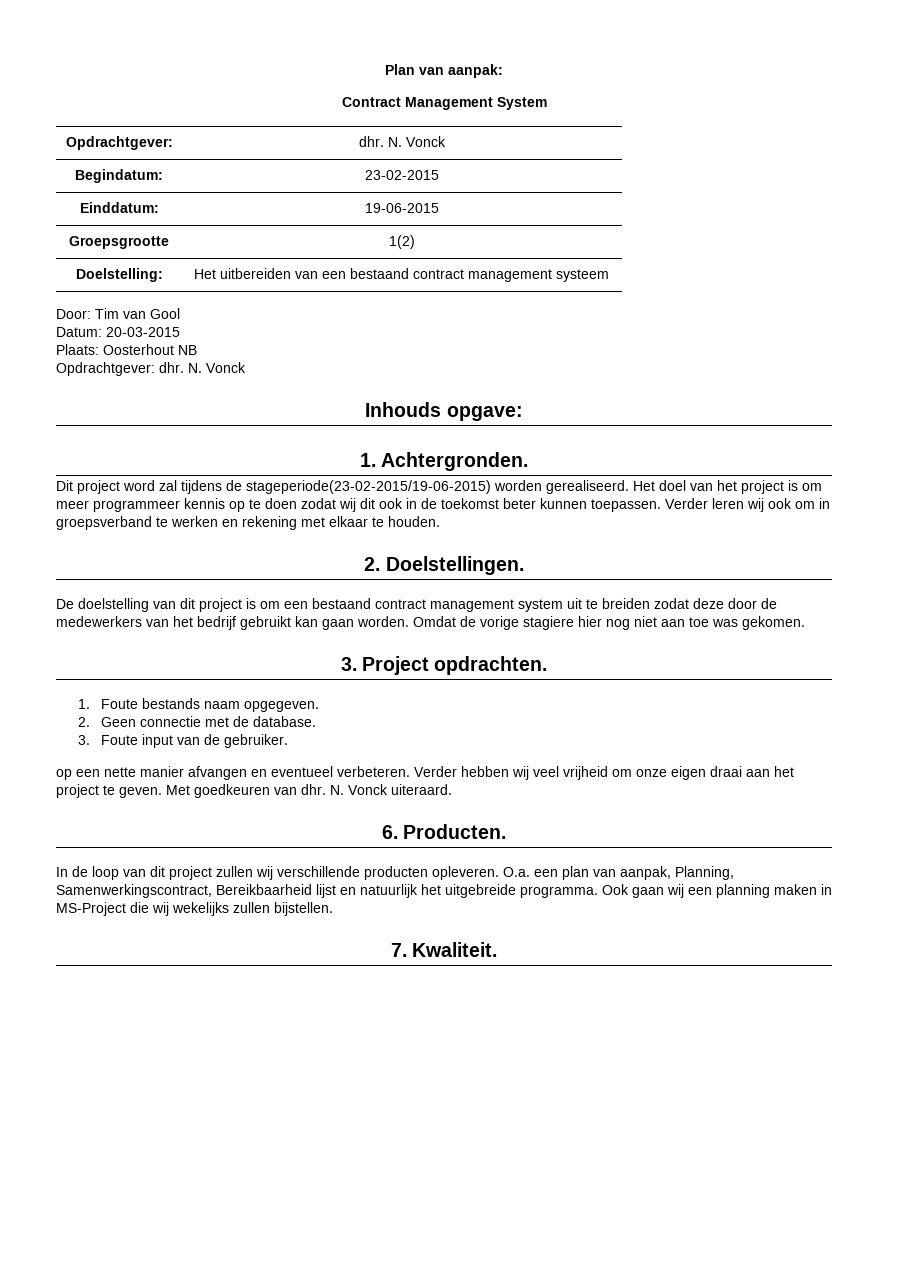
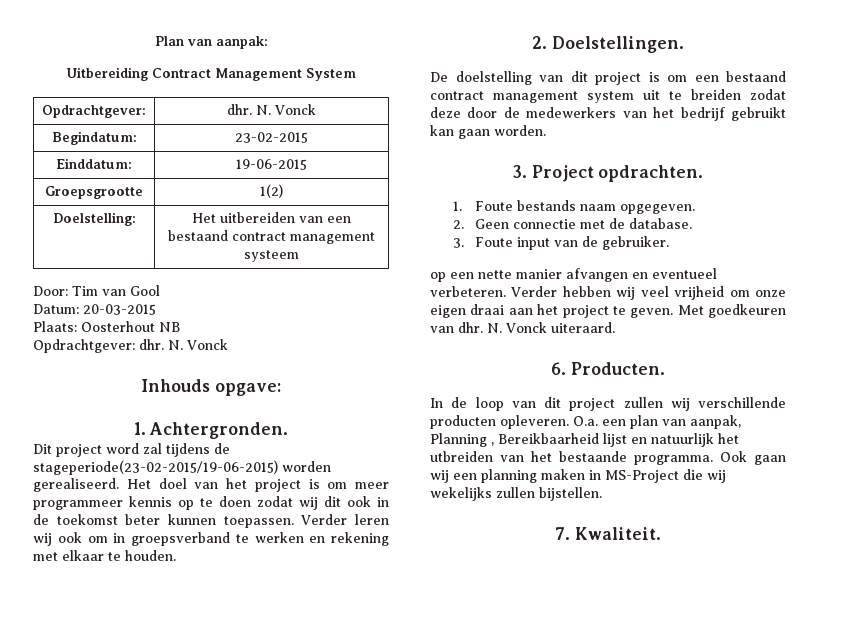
- Contract Management System
+ Uitbereiding Contract Management System
- Omdat de vorige stagiere hier nog niet aan toe was gekomen.
- O.a. een plan van aanpak, Planning, Samenwerkingscontract, Bereikbaarheid lijst en natuurlijk het uitgebreide programma.
+ O.a. een plan van aanpak, Planning , Bereikbaarheid lijst en natuurlijk het utbreiden van het bestaande programma.

